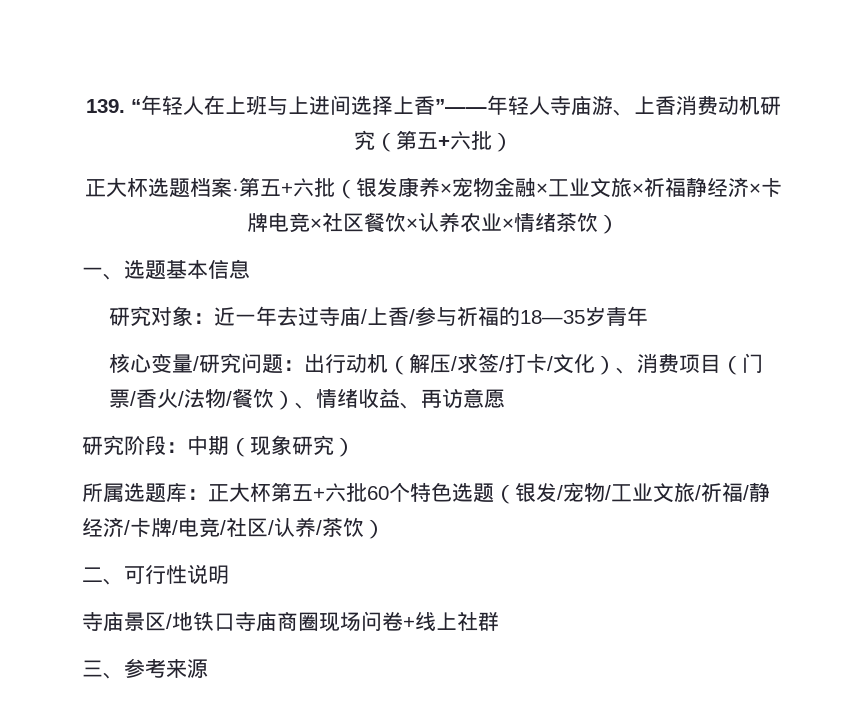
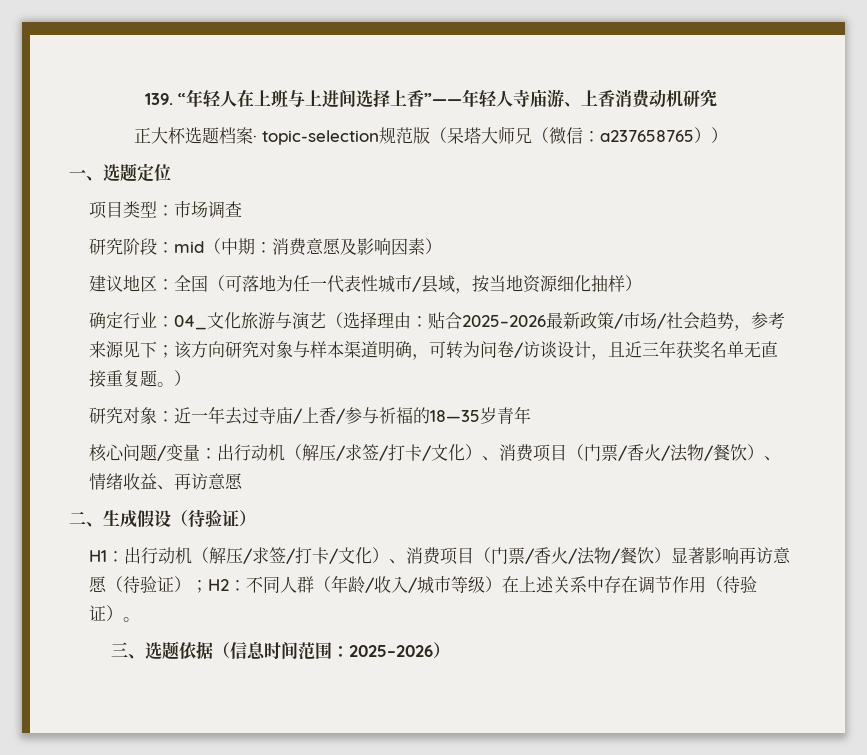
- 139. “年轻人在上班与上进间选择上香”——年轻人寺庙游、上香消费动机研究（第五+六批）
+ 139. “年轻人在上班与上进间选择上香”——年轻人寺庙游、上香消费动机研究
- 正大杯选题档案·第五+六批（银发康养×宠物金融×工业文旅×祈福静经济×卡牌电竞×社区餐饮×认养农业×情绪茶饮）
- 一、选题基本信息
+ 正大杯选题档案· topic-selection规范版（呆塔大师兄（微信：a237658765））
+ 一、选题定位
+ 项目类型：市场调查
+ 研究阶段：mid（中期：消费意愿及影响因素）
+ 建议地区：全国（可落地为任一代表性城市/县域，按当地资源细化抽样）
+ 确定行业：04_文化旅游与演艺（选择理由：贴合2025–2026最新政策/市场/社会趋势，参考来源见下；该方向研究对象与样本渠道明确，可转为问卷/访谈设计，且近三年获奖名单无直接重复题。）
- 核心变量/研究问题：出行动机（解压/求签/打卡/文化）、消费项目（门票/香火/法物/餐饮）、情绪收益、再访意愿
+ 核心问题/变量：出行动机（解压/求签/打卡/文化）、消费项目（门票/香火/法物/餐饮）、情绪收益、再访意愿
- 研究阶段：中期（现象研究）
- 所属选题库：正大杯第五+六批60个特色选题（银发/宠物/工业文旅/祈福/静经济/卡牌/电竞/社区/认养/茶饮）
- 二、可行性说明
- 寺庙景区/地铁口寺庙商圈现场问卷+线上社群
- 三、参考来源
+ 二、生成假设（待验证）
+ H1：出行动机（解压/求签/打卡/文化）、消费项目（门票/香火/法物/餐饮）显著影响再访意愿（待验证）；H2：不同人群（年龄/收入/城市等级）在上述关系中存在调节作用（待验证）。
+ 三、选题依据（信息时间范围：2025–2026）

